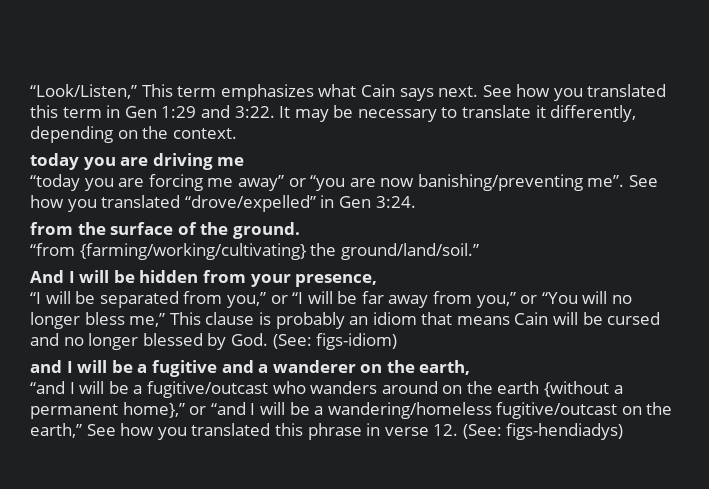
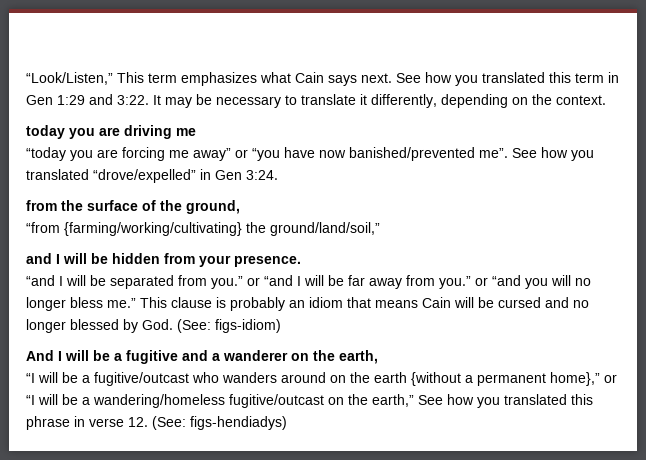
- “today you are forcing me away” or “you are now banishing/preventing me”.
+ “today you are forcing me away” or “you have now banished/prevented me”.
- from the surface of the ground.
+ from the surface of the ground,
- “from {farming/working/cultivating} the ground/land/soil.”
- And I will be hidden from your presence,
- “I will be separated from you,” or “I will be far away from you,” or “You will no longer bless me,” This clause is probably an idiom that means Cain will be cursed and no longer blessed by God. (See: figs-idiom)
+ “from {farming/working/cultivating} the ground/land/soil,”
+ and I will be hidden from your presence.
+ “and I will be separated from you.” or “and I will be far away from you.” or “and you will no longer bless me.” This clause is probably an idiom that means Cain will be cursed and no longer blessed by God. (See: figs-idiom)
- and I will be a fugitive and a wanderer on the earth,
+ And I will be a fugitive and a wanderer on the earth,
- “and I will be a fugitive/outcast who wanders around on the earth {without a permanent home},” or “and I will be a wandering/homeless fugitive/outcast on the earth,” See how you translated this phrase in verse 12. (See: figs-hendiadys)
+ “I will be a fugitive/outcast who wanders around on the earth {without a permanent home},” or “I will be a wandering/homeless fugitive/outcast on the earth,” See how you translated this phrase in verse 12. (See: figs-hendiadys)

